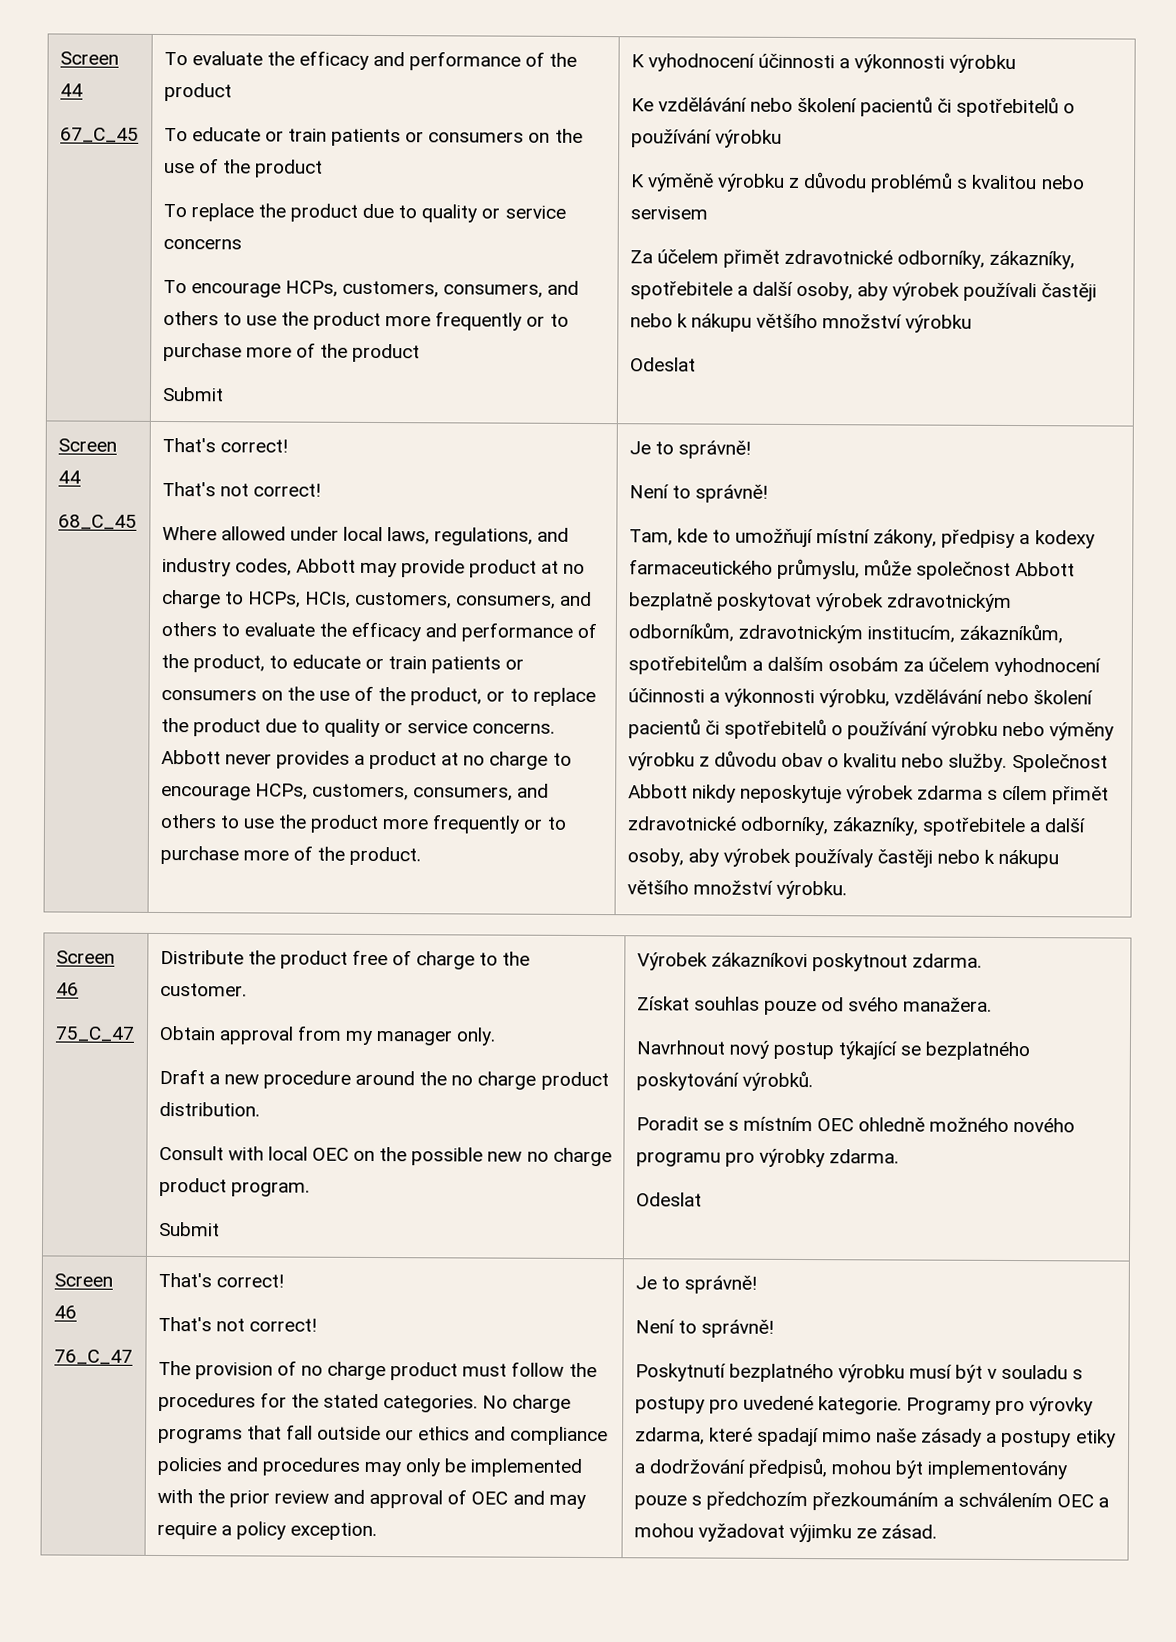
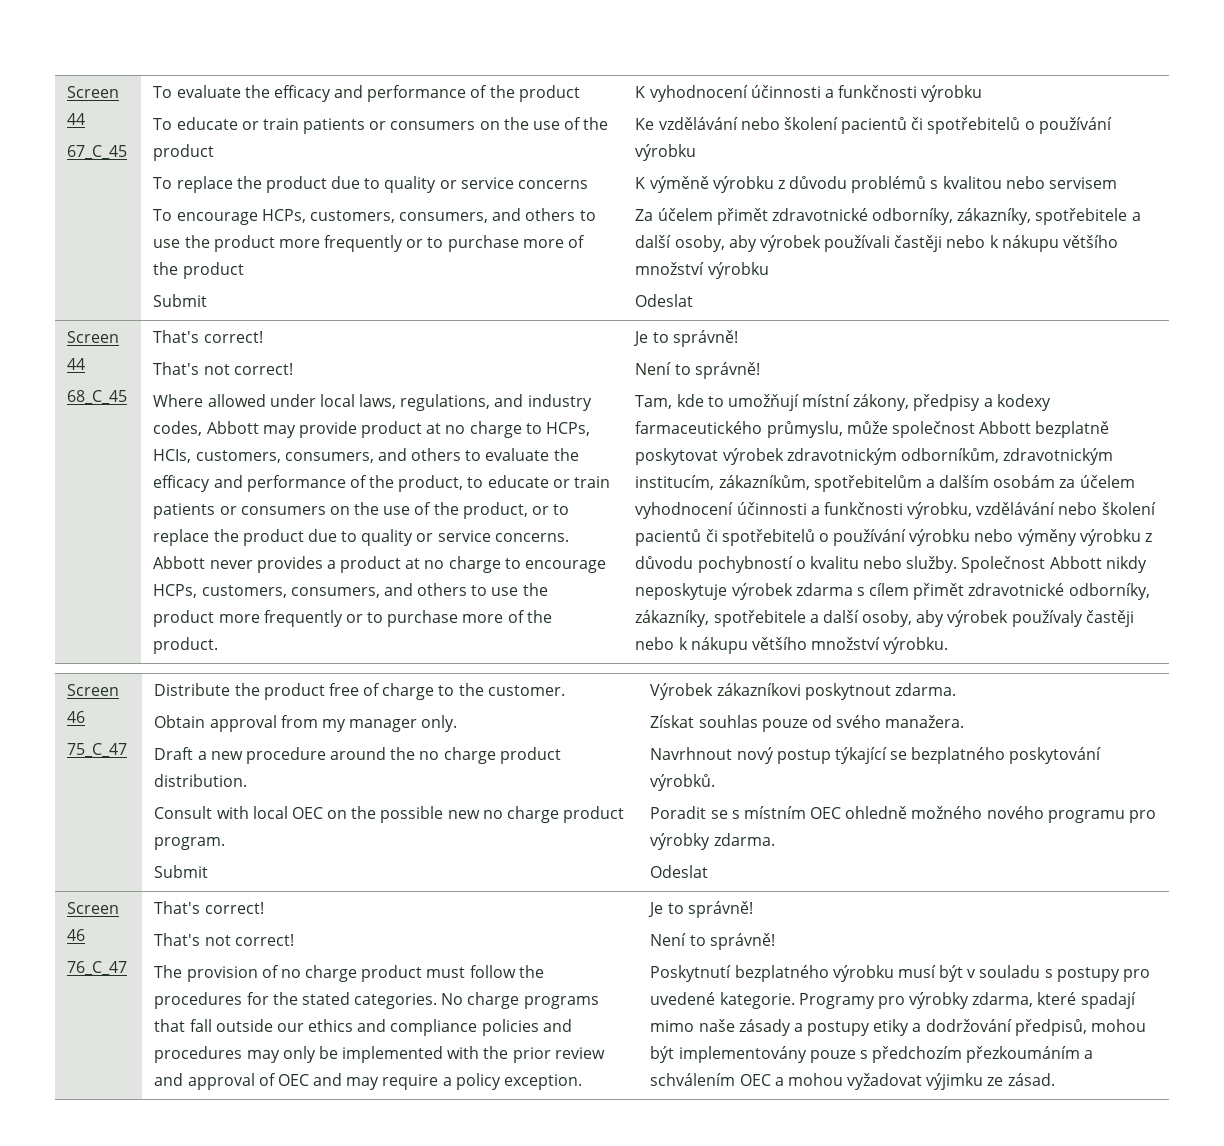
- K vyhodnocení účinnosti a výkonnosti výrobku
+ K vyhodnocení účinnosti a funkčnosti výrobku
- Tam, kde to umožňují místní zákony, předpisy a kodexy farmaceutického průmyslu, může společnost Abbott bezplatně poskytovat výrobek zdravotnickým odborníkům, zdravotnickým institucím, zákazníkům, spotřebitelům a dalším osobám za účelem vyhodnocení účinnosti a výkonnosti výrobku, vzdělávání nebo školení pacientů či spotřebitelů o používání výrobku nebo výměny výrobku z důvodu obav o kvalitu nebo služby.
+ Tam, kde to umožňují místní zákony, předpisy a kodexy farmaceutického průmyslu, může společnost Abbott bezplatně poskytovat výrobek zdravotnickým odborníkům, zdravotnickým institucím, zákazníkům, spotřebitelům a dalším osobám za účelem vyhodnocení účinnosti a funkčnosti výrobku, vzdělávání nebo školení pacientů či spotřebitelů o používání výrobku nebo výměny výrobku z důvodu pochybností o kvalitu nebo služby.
- Programy pro výrovky zdarma, které spadají mimo naše zásady a postupy etiky a dodržování předpisů, mohou být implementovány pouze s předchozím přezkoumáním a schválením OEC a mohou vyžadovat výjimku ze zásad.
+ Programy pro výrobky zdarma, které spadají mimo naše zásady a postupy etiky a dodržování předpisů, mohou být implementovány pouze s předchozím přezkoumáním a schválením OEC a mohou vyžadovat výjimku ze zásad.

